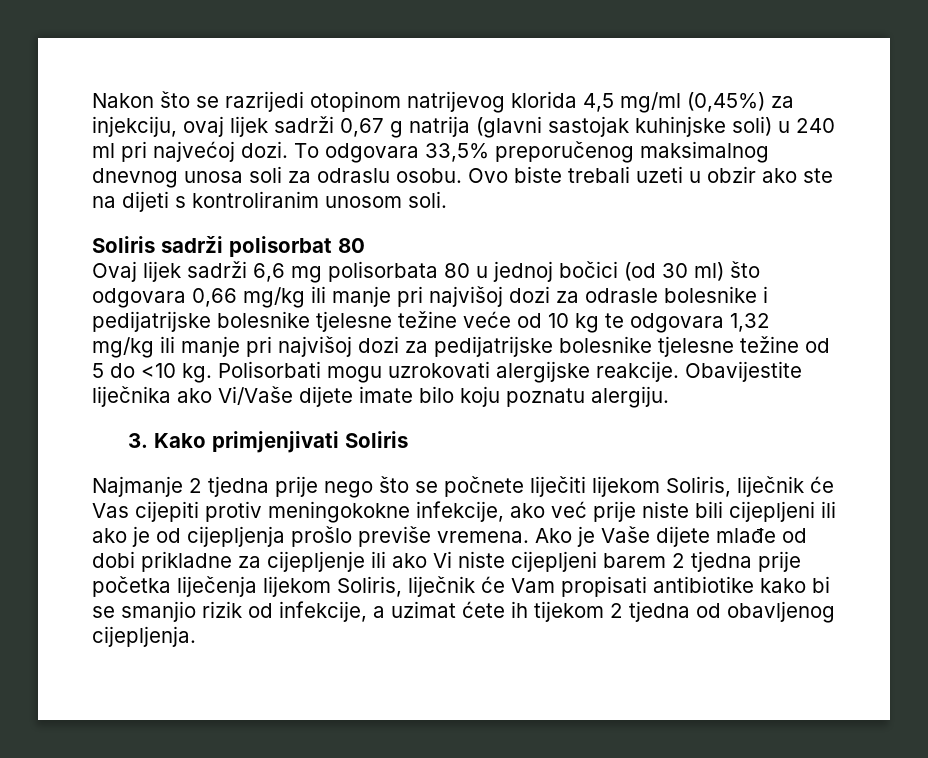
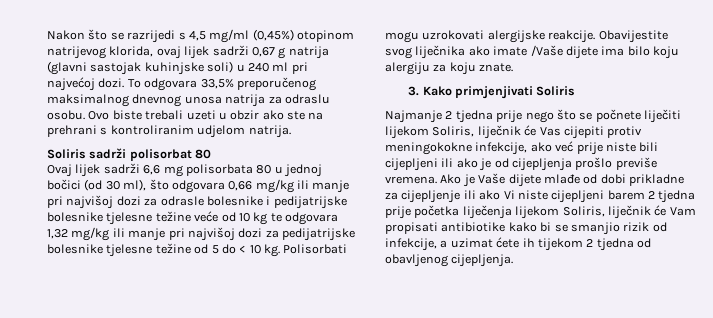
- Nakon što se razrijedi otopinom natrijevog klorida 4,5 mg/ml (0,45%) za injekciju, ovaj lijek sadrži 0,67 g natrija (glavni sastojak kuhinjske soli) u 240 ml pri najvećoj dozi.
+ Nakon što se razrijedi s 4,5 mg/ml (0,45%) otopinom natrijevog klorida, ovaj lijek sadrži 0,67 g natrija (glavni sastojak kuhinjske soli) u 240 ml pri najvećoj dozi.
- To odgovara 33,5% preporučenog maksimalnog dnevnog unosa soli za odraslu osobu.
+ To odgovara 33,5% preporučenog maksimalnog dnevnog unosa natrija za odraslu osobu.
- Ovo biste trebali uzeti u obzir ako ste na dijeti s kontroliranim unosom soli.
+ Ovo biste trebali uzeti u obzir ako ste na prehrani s kontroliranim udjelom natrija.
- Ovaj lijek sadrži 6,6 mg polisorbata 80 u jednoj bočici (od 30 ml) što odgovara 0,66 mg/kg ili manje pri najvišoj dozi za odrasle bolesnike i pedijatrijske bolesnike tjelesne težine veće od 10 kg te odgovara 1,32 mg/kg ili manje pri najvišoj dozi za pedijatrijske bolesnike tjelesne težine od 5 do <10 kg.
+ Ovaj lijek sadrži 6,6 mg polisorbata 80 u jednoj bočici (od 30 ml), što odgovara 0,66 mg/kg ili manje pri najvišoj dozi za odrasle bolesnike i pedijatrijske bolesnike tjelesne težine veće od 10 kg te odgovara 1,32 mg/kg ili manje pri najvišoj dozi za pedijatrijske bolesnike tjelesne težine od 5 do < 10 kg.
- Obavijestite liječnika ako Vi/Vaše dijete imate bilo koju poznatu alergiju.
+ Obavijestite svog liječnika ako imate /Vaše dijete ima bilo koju alergiju za koju znate.

